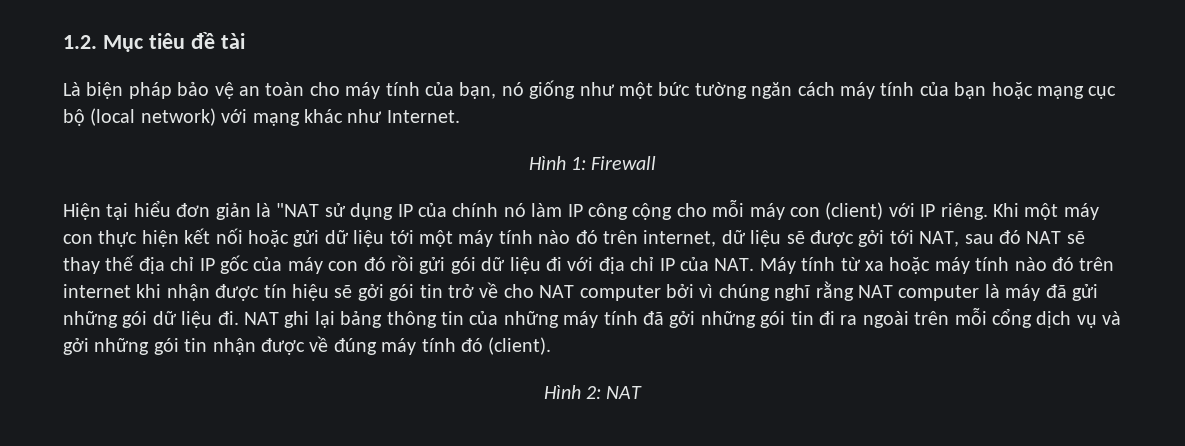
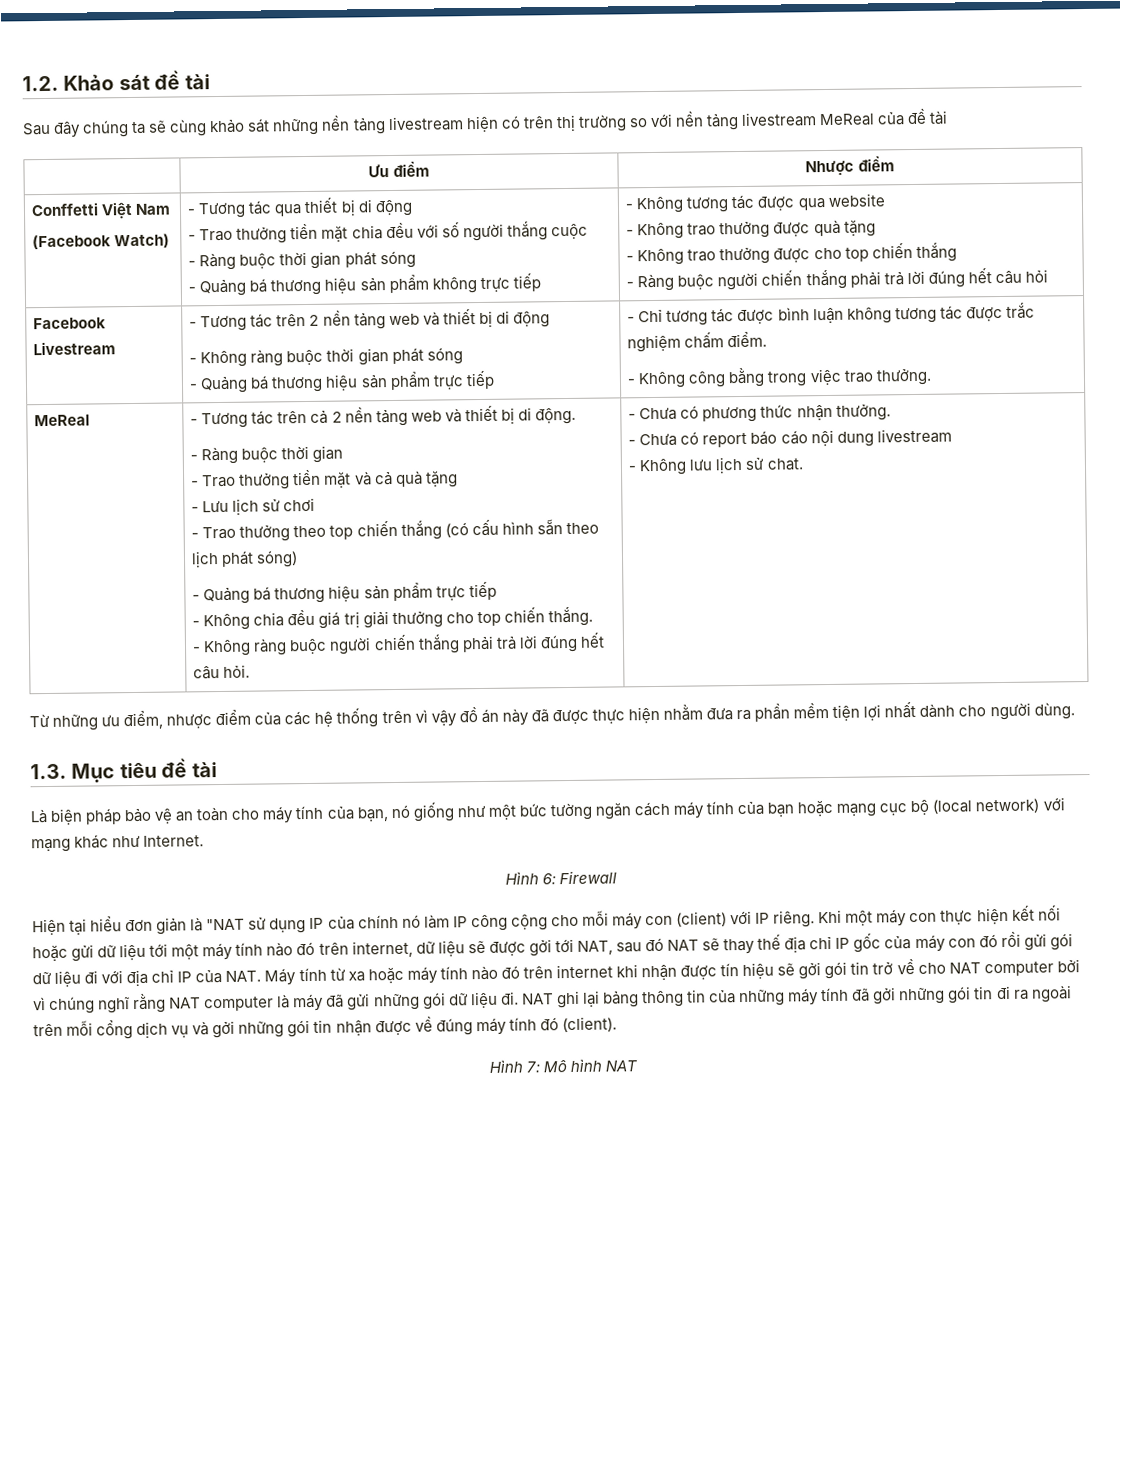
- 1.2. Mục tiêu đề tài
+ 1.2. Khảo sát đề tài
+ Sau đây chúng ta sẽ cùng khảo sát những nền tảng livestream hiện có trên thị trường so với nền tảng livestream MeReal của đề tài
+ | Ưu điểm | Nhược điểm
+ Conffetti Việt Nam
+ (Facebook Watch) | - Tương tác qua thiết bị di động
+ - Trao thưởng tiền mặt chia đều với số người thắng cuộc
+ - Ràng buộc thời gian phát sóng
+ - Quảng bá thương hiệu sản phẩm không trực tiếp | - Không tương tác được qua website
+ - Không trao thưởng được quà tặng
+ - Không trao thưởng được cho top chiến thắng
+ - Ràng buộc người chiến thắng phải trả lời đúng hết câu hỏi
+ Facebook Livestream | - Tương tác trên 2 nền tảng web và thiết bị di động
+ - Không ràng buộc thời gian phát sóng
+ - Quảng bá thương hiệu sản phẩm trực tiếp | - Chỉ tương tác được bình luận không tương tác được trắc nghiệm chấm điểm.
+ - Không công bằng trong việc trao thưởng.
+ MeReal | - Tương tác trên cả 2 nền tảng web và thiết bị di động.
+ - Ràng buộc thời gian
+ - Trao thưởng tiền mặt và cả quà tặng
+ - Lưu lịch sử chơi
+ - Trao thưởng theo top chiến thắng (có cấu hình sẵn theo lịch phát sóng)
+ - Quảng bá thương hiệu sản phẩm trực tiếp
+ - Không chia đều giá trị giải thưởng cho top chiến thắng.
+ - Không ràng buộc người chiến thắng phải trả lời đúng hết câu hỏi. | - Chưa có phương thức nhận thưởng.
+ - Chưa có report báo cáo nội dung livestream
+ - Không lưu lịch sử chat.
+ Từ những ưu điểm, nhược điểm của các hệ thống trên vì vậy đồ án này đã được thực hiện nhằm đưa ra phần mềm tiện lợi nhất dành cho người dùng.
+ 1.3. Mục tiêu đề tài
- Hình 1: Firewall
+ Hình 6: Firewall
- Hình 2: NAT
+ Hình 7: Mô hình NAT

